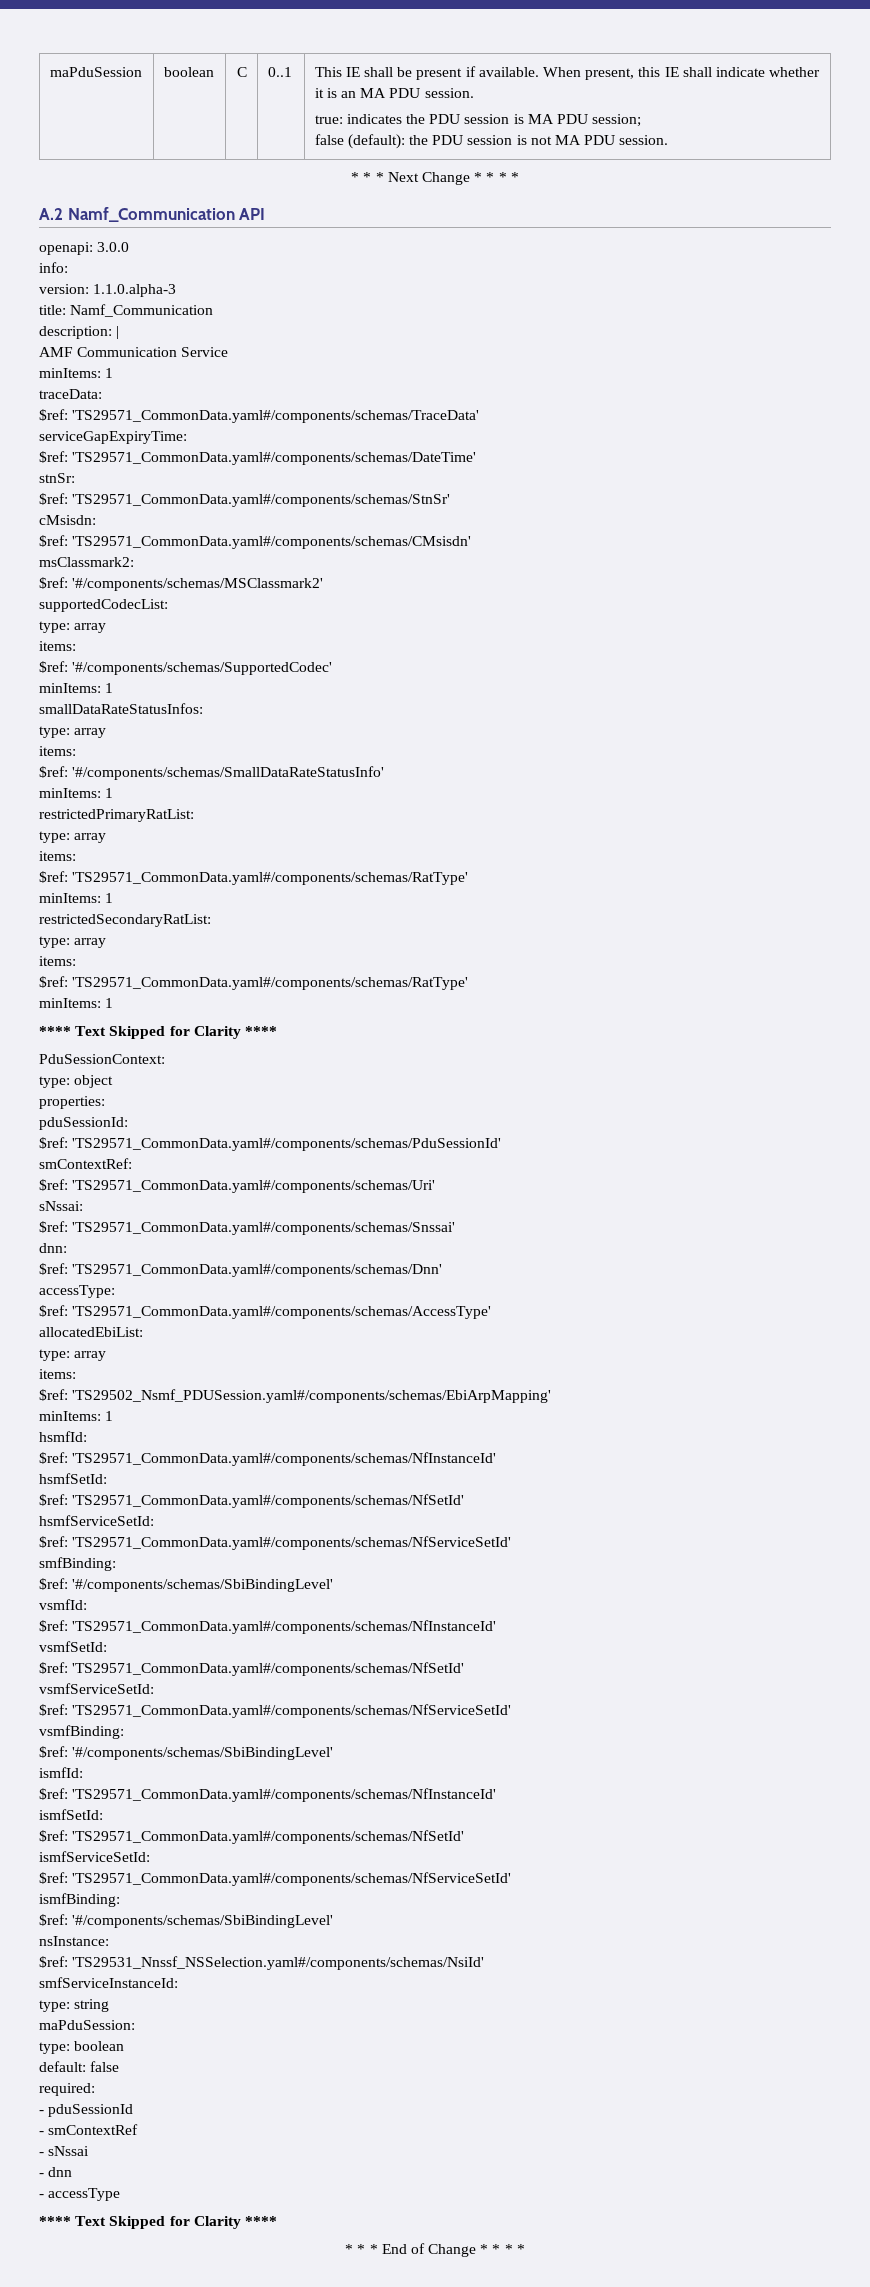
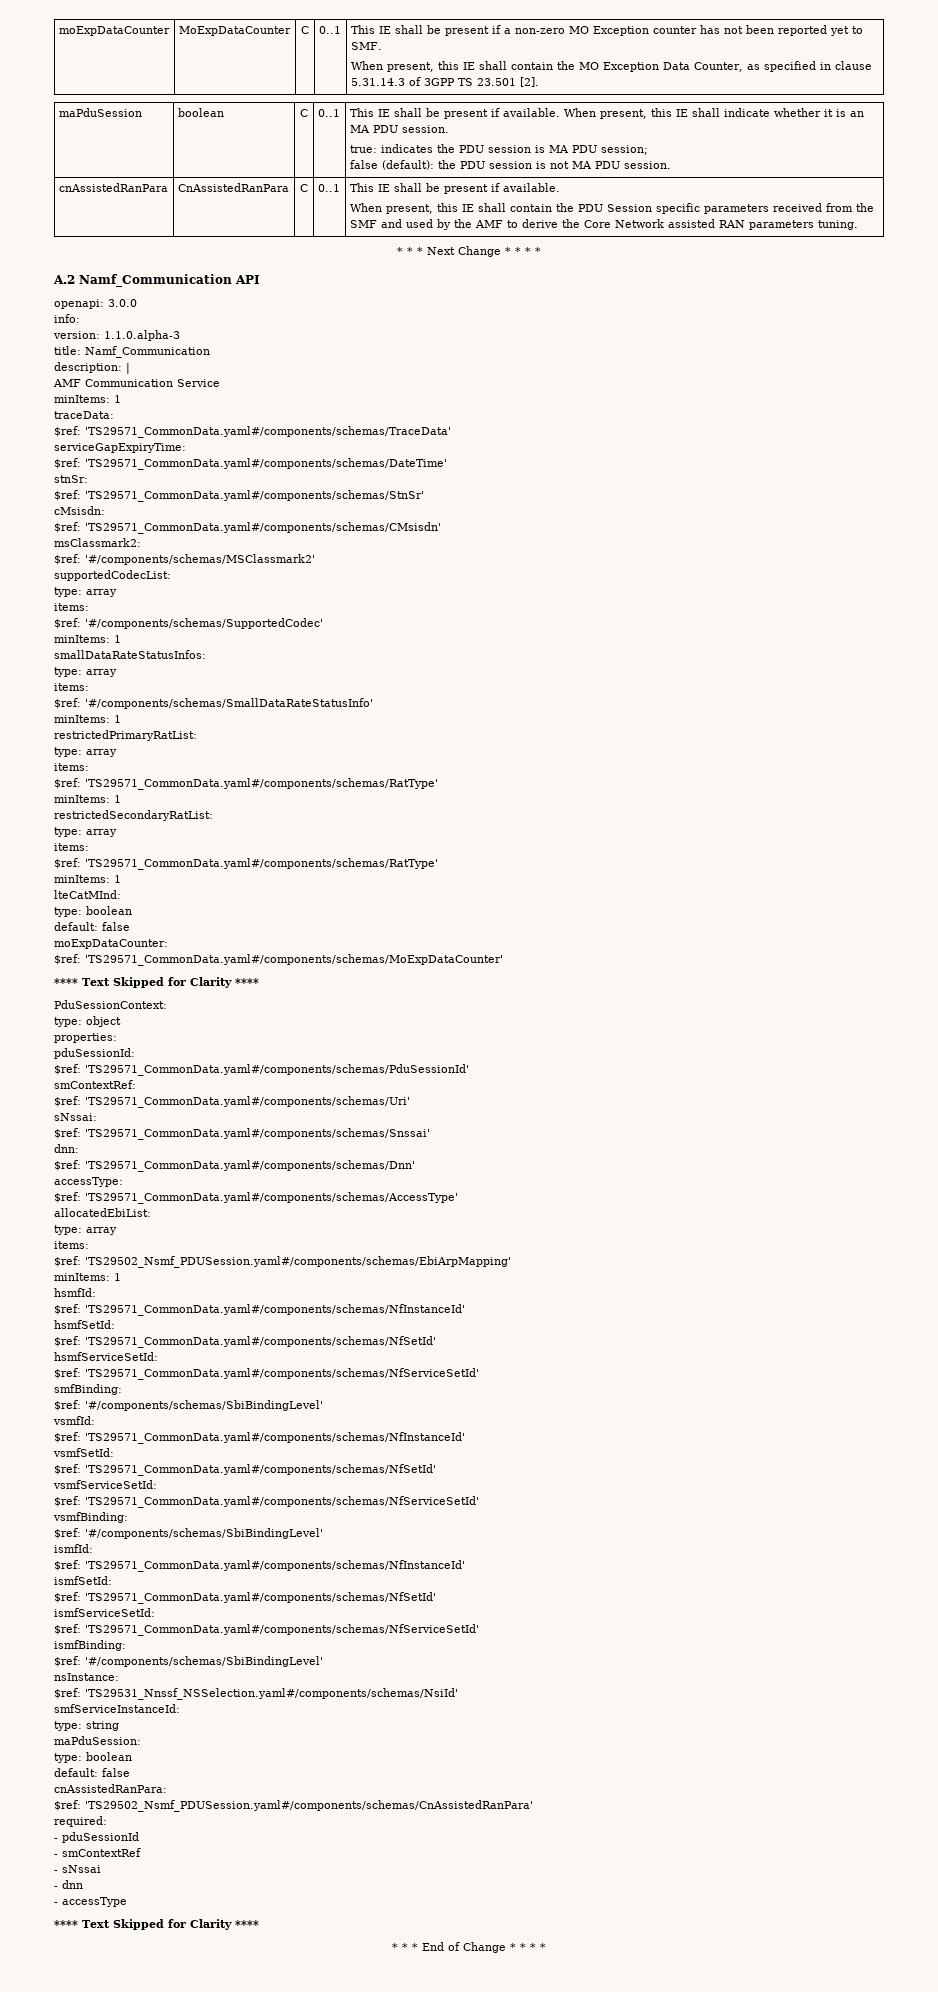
+ moExpDataCounter | MoExpDataCounter | C | 0..1 | This IE shall be present if a non-zero MO Exception counter has not been reported yet to SMF.
+ When present, this IE shall contain the MO Exception Data Counter, as specified in clause 5.31.14.3 of 3GPP TS 23.501 [2].
+ cnAssistedRanPara | CnAssistedRanPara | C | 0..1 | This IE shall be present if available.
+ When present, this IE shall contain the PDU Session specific parameters received from the SMF and used by the AMF to derive the Core Network assisted RAN parameters tuning.
+ lteCatMInd:
+ type: boolean
+ default: false
+ moExpDataCounter:
+ $ref: 'TS29571_CommonData.yaml#/components/schemas/MoExpDataCounter'
+ cnAssistedRanPara:
+ $ref: 'TS29502_Nsmf_PDUSession.yaml#/components/schemas/CnAssistedRanPara'

